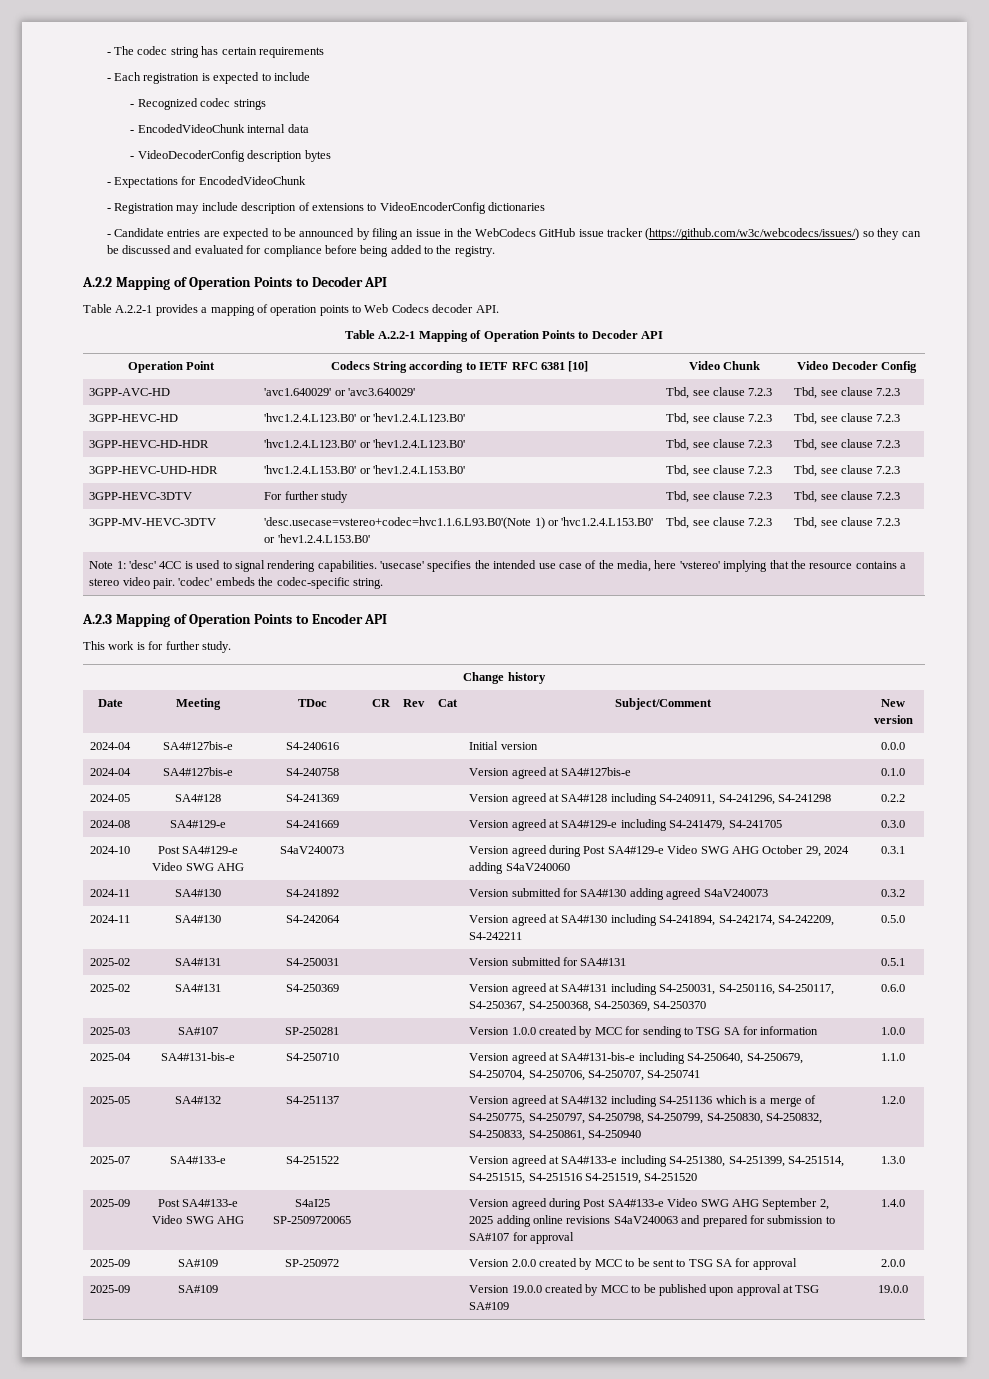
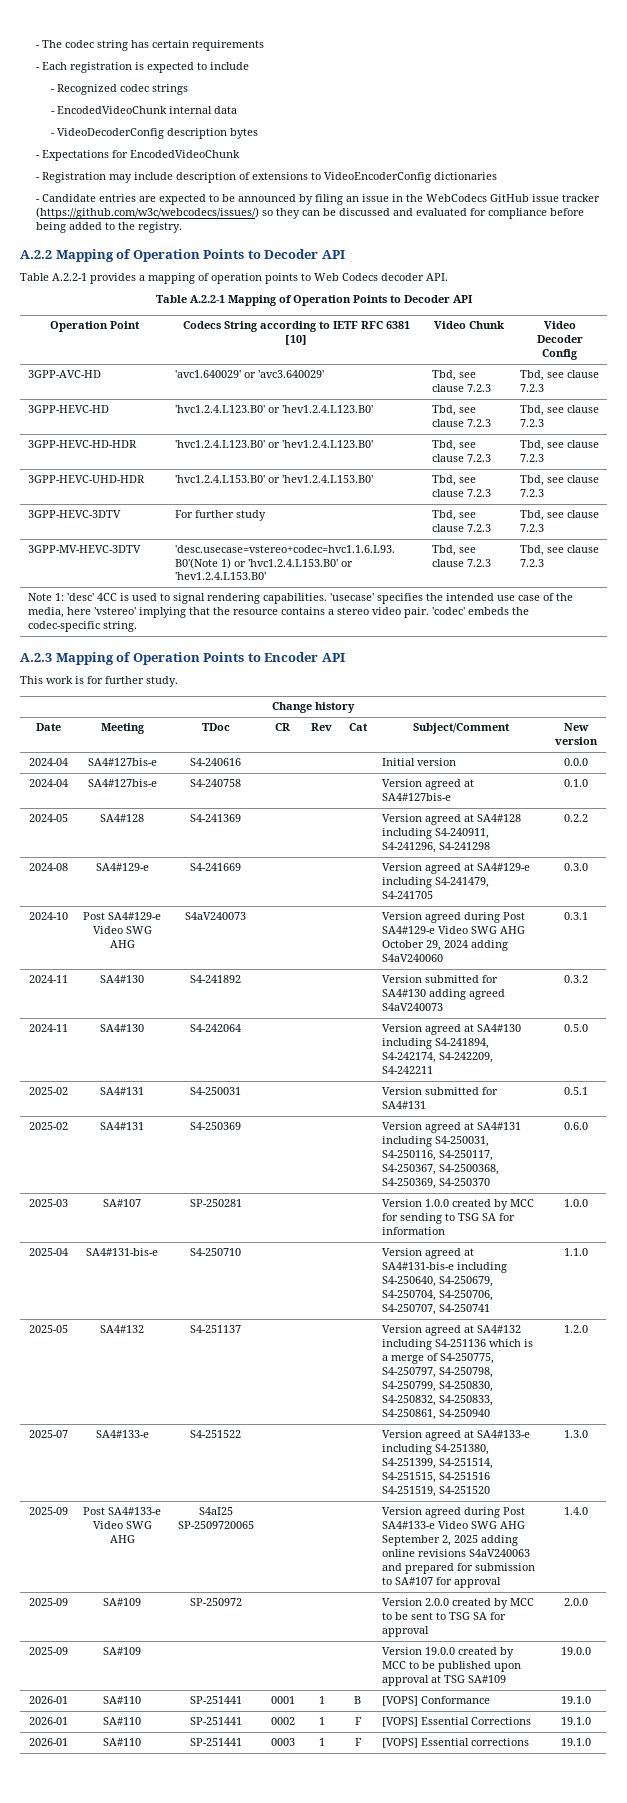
+ 2026-01 | SA#110 | SP-251441 | 0001 | 1 | B | [VOPS] Conformance | 19.1.0
+ 2026-01 | SA#110 | SP-251441 | 0002 | 1 | F | [VOPS] Essential Corrections | 19.1.0
+ 2026-01 | SA#110 | SP-251441 | 0003 | 1 | F | [VOPS] Essential corrections | 19.1.0

